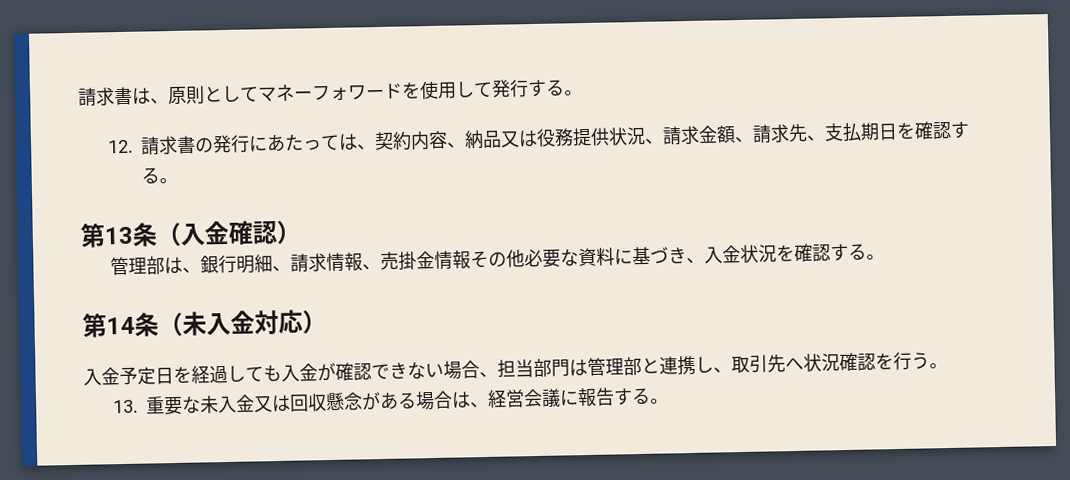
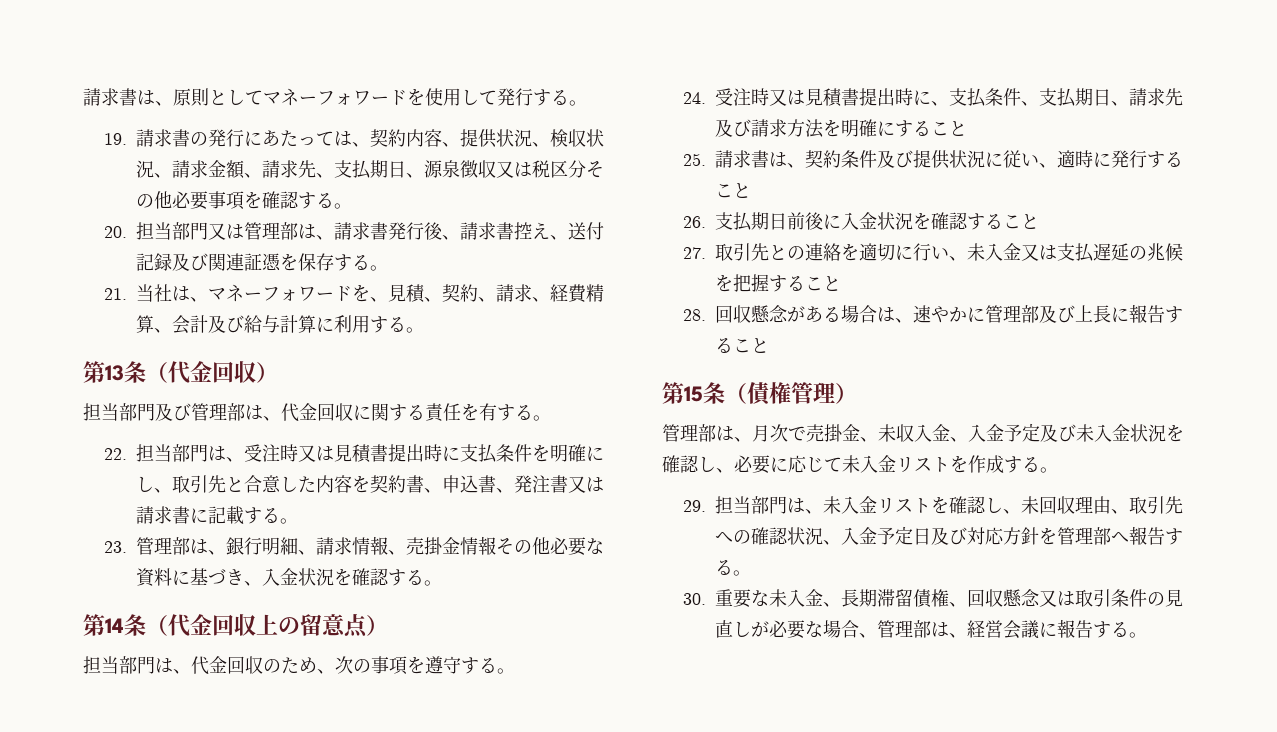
- 12.請求書の発行にあたっては、契約内容、納品又は役務提供状況、請求金額、請求先、支払期日を確認する。
+ 19.請求書の発行にあたっては、契約内容、提供状況、検収状況、請求金額、請求先、支払期日、源泉徴収又は税区分その他必要事項を確認する。
+ 20.担当部門又は管理部は、請求書発行後、請求書控え、送付記録及び関連証憑を保存する。
+ 21.当社は、マネーフォワードを、見積、契約、請求、経費精算、会計及び給与計算に利用する。
- 第13条（入金確認）
- 管理部は、銀行明細、請求情報、売掛金情報その他必要な資料に基づき、入金状況を確認する。
+ 第13条（代金回収）
+ 担当部門及び管理部は、代金回収に関する責任を有する。
+ 22.担当部門は、受注時又は見積書提出時に支払条件を明確にし、取引先と合意した内容を契約書、申込書、発注書又は請求書に記載する。
+ 23.管理部は、銀行明細、請求情報、売掛金情報その他必要な資料に基づき、入金状況を確認する。
- 第14条（未入金対応）
- 入金予定日を経過しても入金が確認できない場合、担当部門は管理部と連携し、取引先へ状況確認を行う。
- 13.重要な未入金又は回収懸念がある場合は、経営会議に報告する。
+ 第14条（代金回収上の留意点）
+ 担当部門は、代金回収のため、次の事項を遵守する。
+ 24.受注時又は見積書提出時に、支払条件、支払期日、請求先及び請求方法を明確にすること
+ 25.請求書は、契約条件及び提供状況に従い、適時に発行すること
+ 26.支払期日前後に入金状況を確認すること
+ 27.取引先との連絡を適切に行い、未入金又は支払遅延の兆候を把握すること
+ 28.回収懸念がある場合は、速やかに管理部及び上長に報告すること
+ 第15条（債権管理）
+ 管理部は、月次で売掛金、未収入金、入金予定及び未入金状況を確認し、必要に応じて未入金リストを作成する。
+ 29.担当部門は、未入金リストを確認し、未回収理由、取引先への確認状況、入金予定日及び対応方針を管理部へ報告する。
+ 30.重要な未入金、長期滞留債権、回収懸念又は取引条件の見直しが必要な場合、管理部は、経営会議に報告する。

